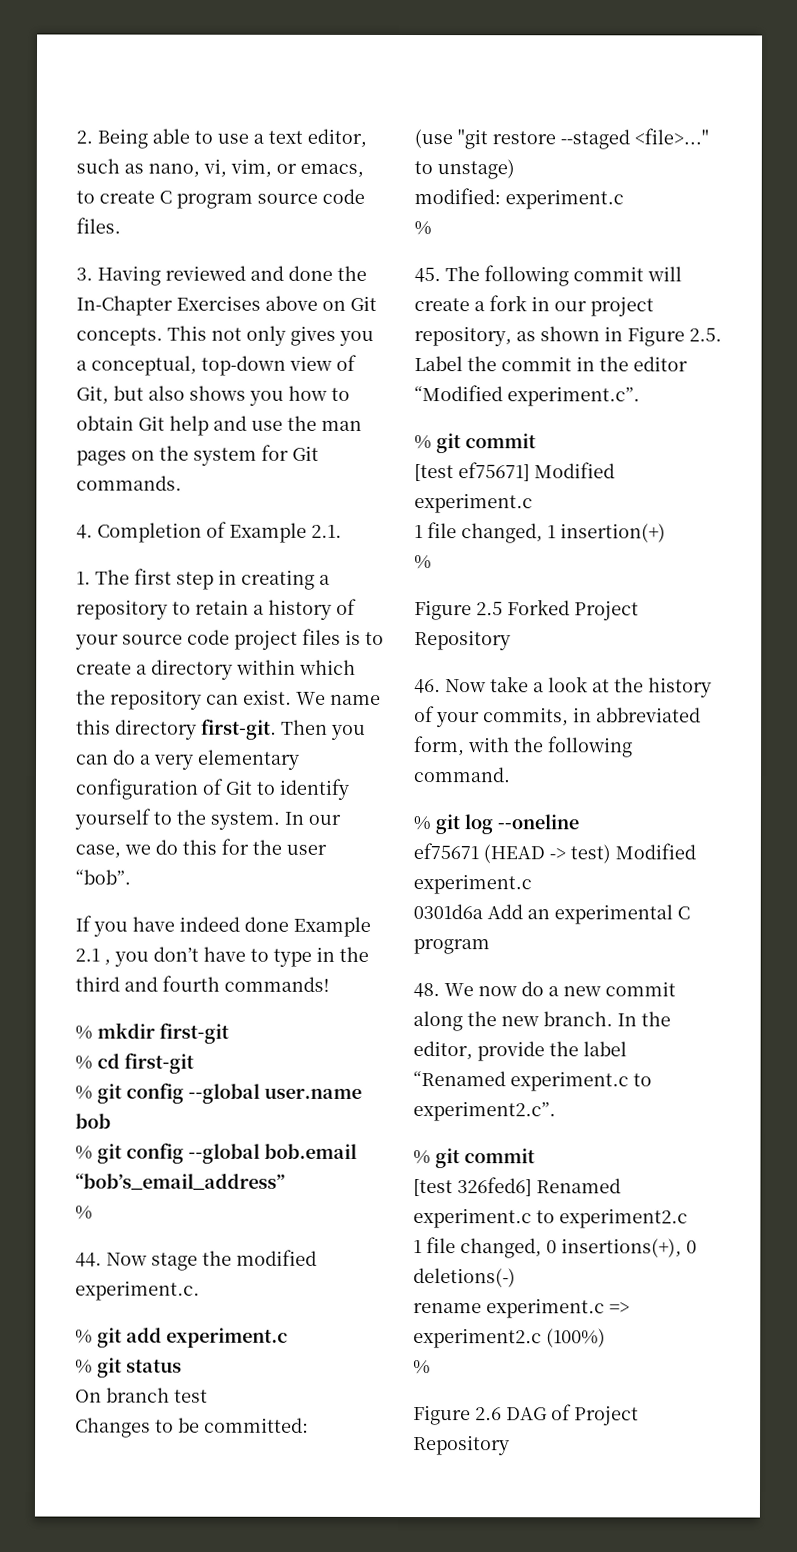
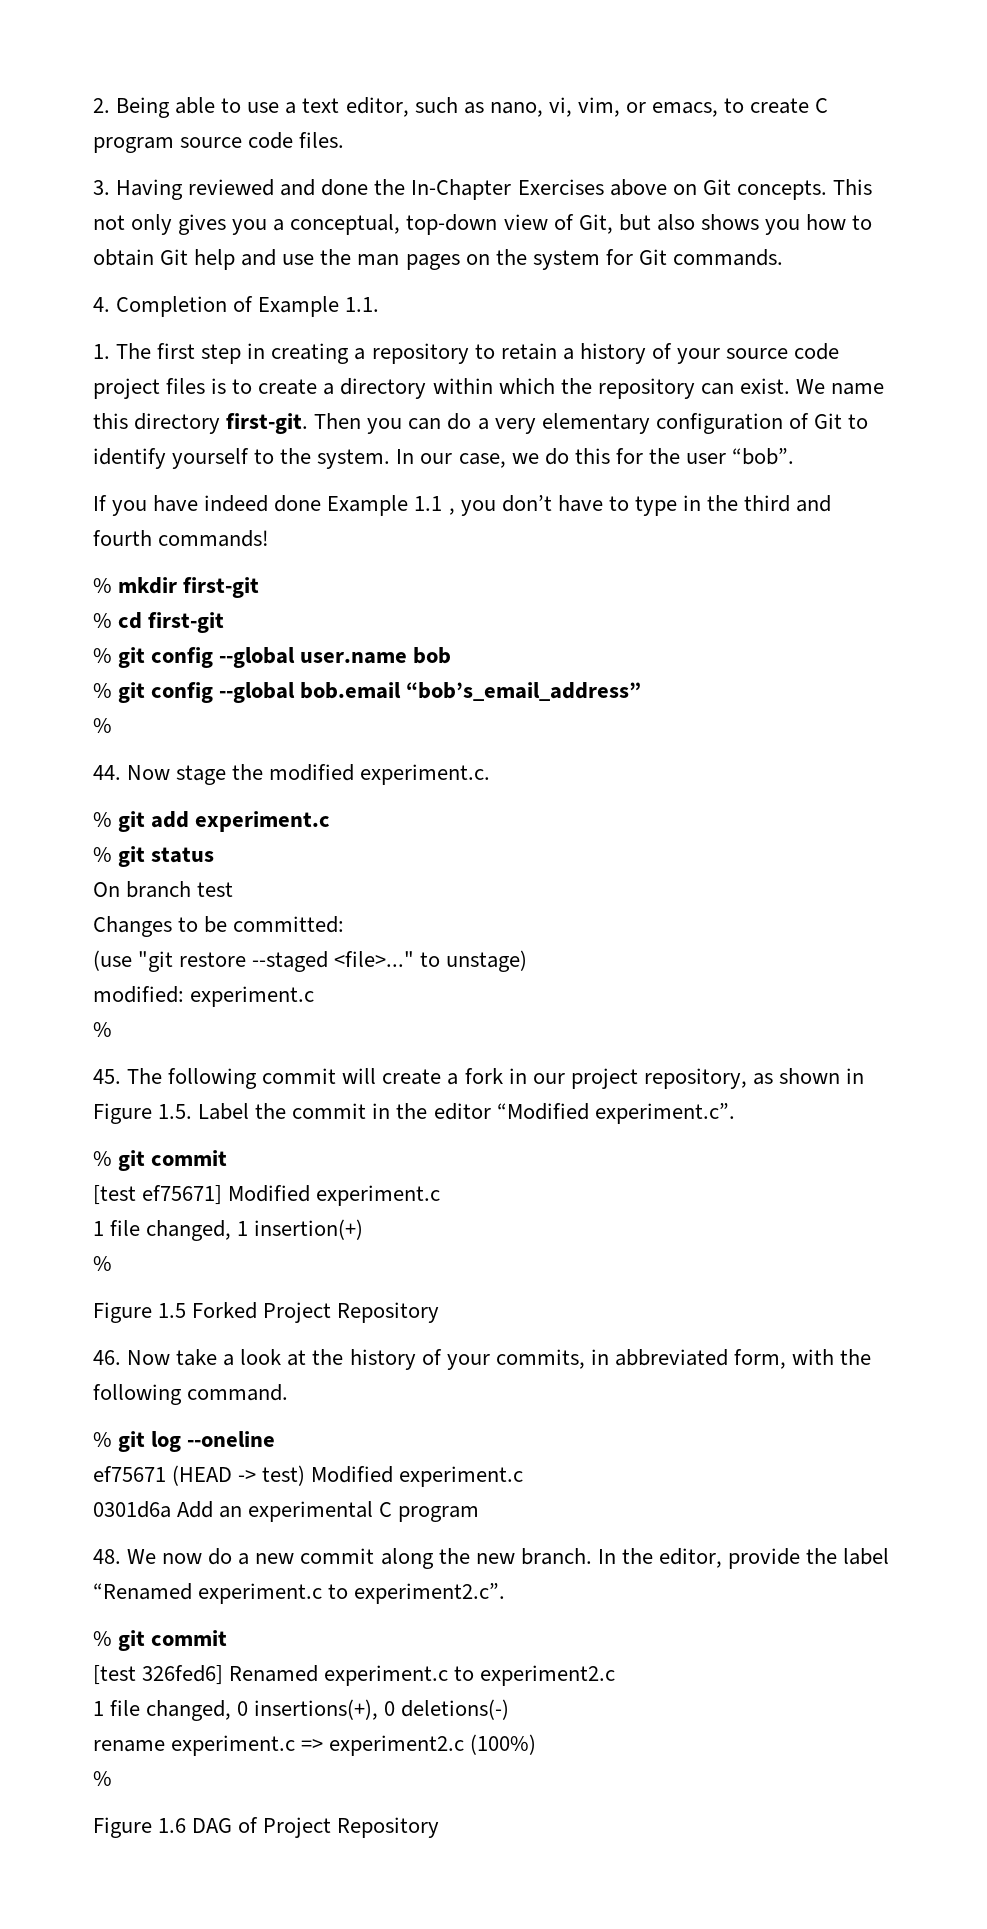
- 4. Completion of Example 2.1.
+ 4. Completion of Example 1.1.
- If you have indeed done Example 2.1 , you don’t have to type in the third and fourth commands!
+ If you have indeed done Example 1.1 , you don’t have to type in the third and fourth commands!
- 45. The following commit will create a fork in our project repository, as shown in Figure 2.5. Label the commit in the editor “Modified experiment.c”.
+ 45. The following commit will create a fork in our project repository, as shown in Figure 1.5. Label the commit in the editor “Modified experiment.c”.
- Figure 2.5 Forked Project Repository
+ Figure 1.5 Forked Project Repository
- Figure 2.6 DAG of Project Repository
+ Figure 1.6 DAG of Project Repository

